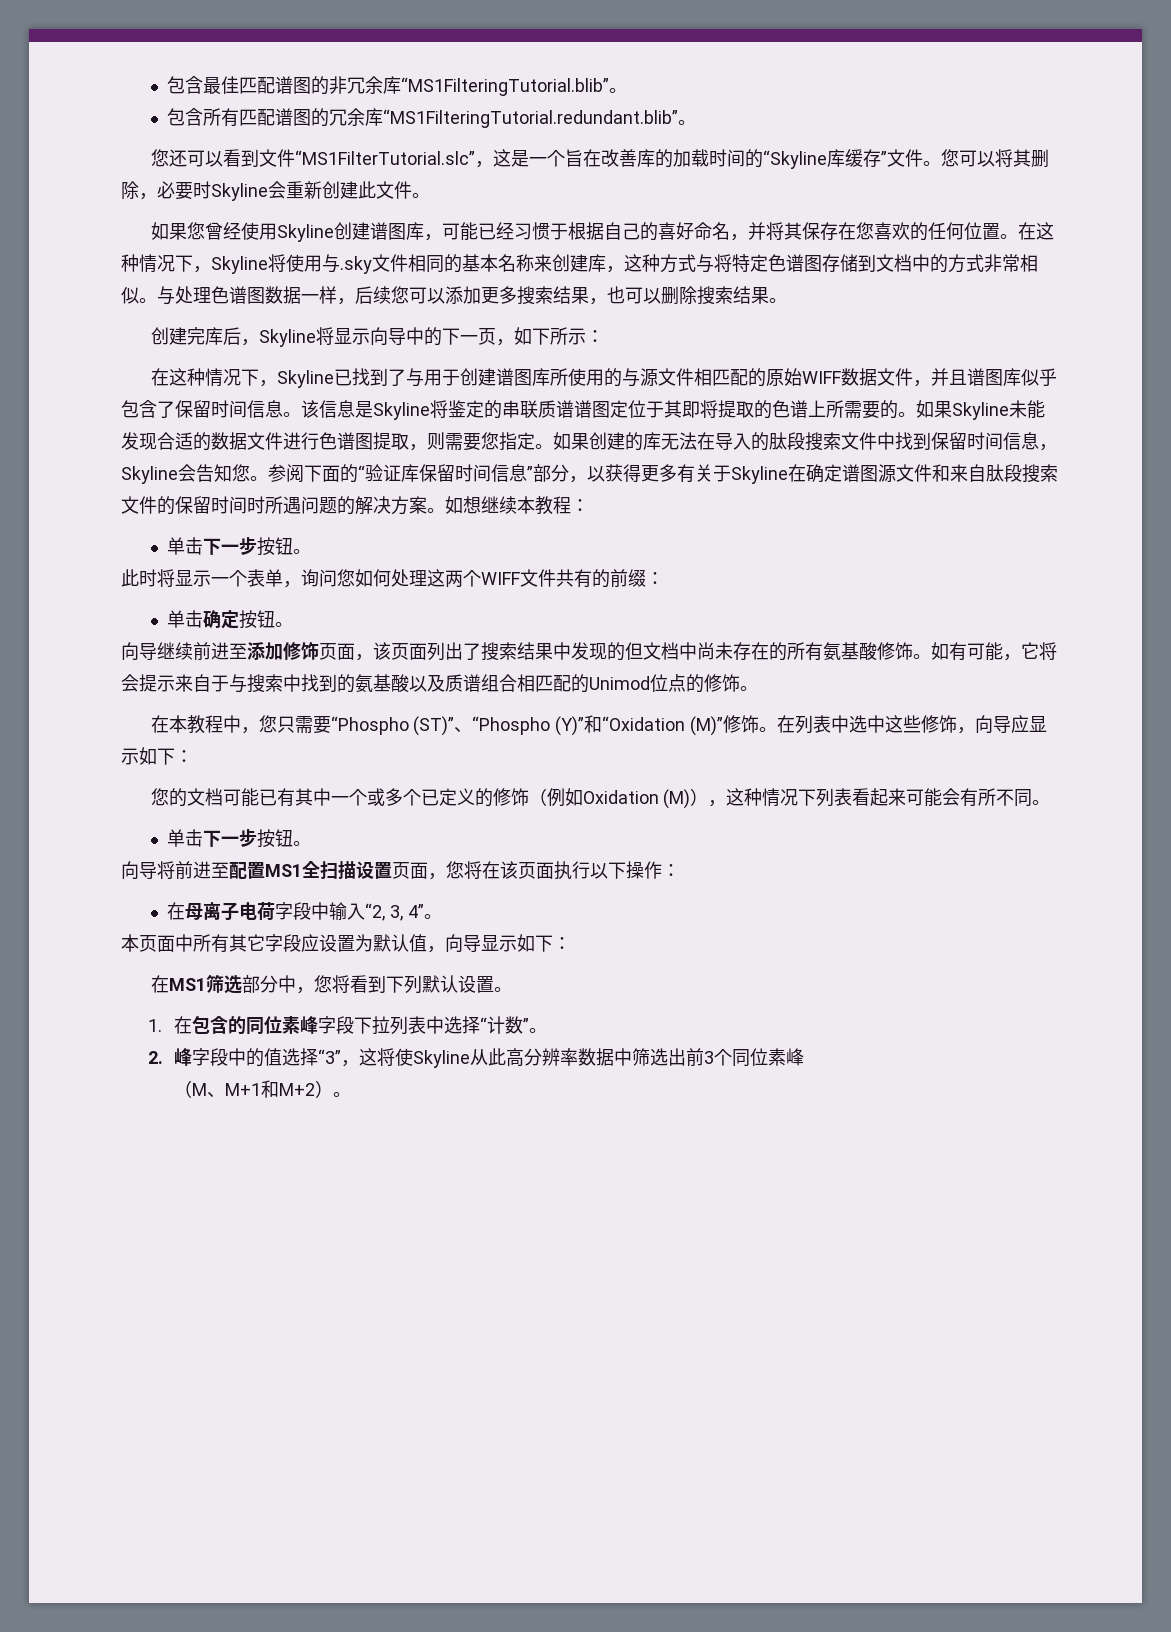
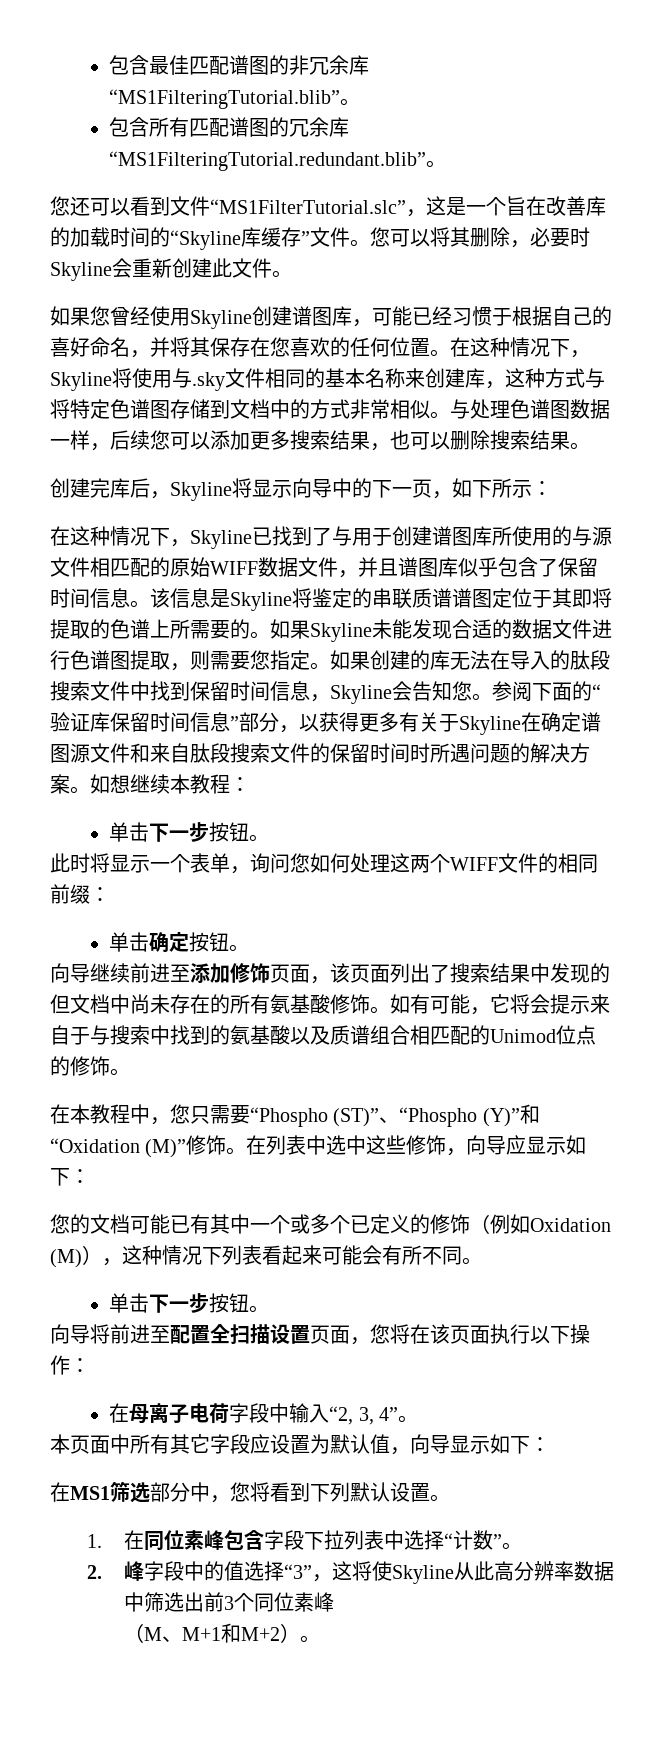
- 此时将显示一个表单，询问您如何处理这两个WIFF文件共有的前缀：
+ 此时将显示一个表单，询问您如何处理这两个WIFF文件的相同前缀：
- 向导将前进至配置MS1全扫描设置页面，您将在该页面执行以下操作：
+ 向导将前进至配置全扫描设置页面，您将在该页面执行以下操作：
- 1.在包含的同位素峰字段下拉列表中选择“计数”。
+ 1.在同位素峰包含字段下拉列表中选择“计数”。

